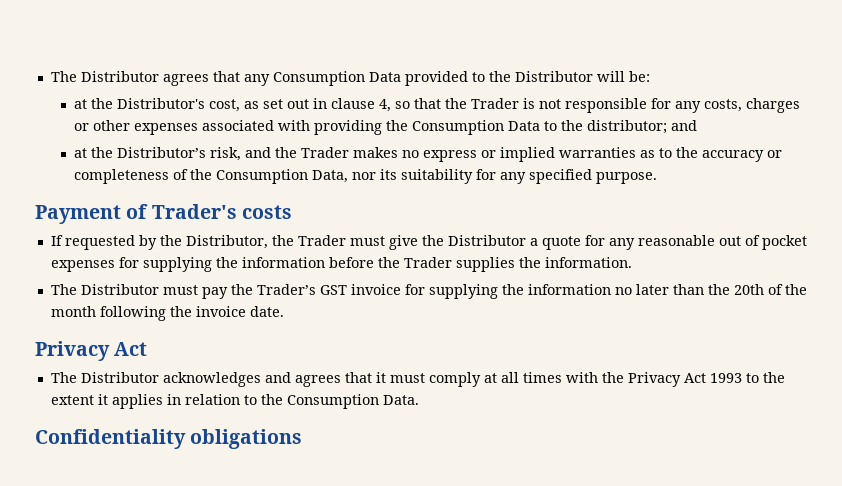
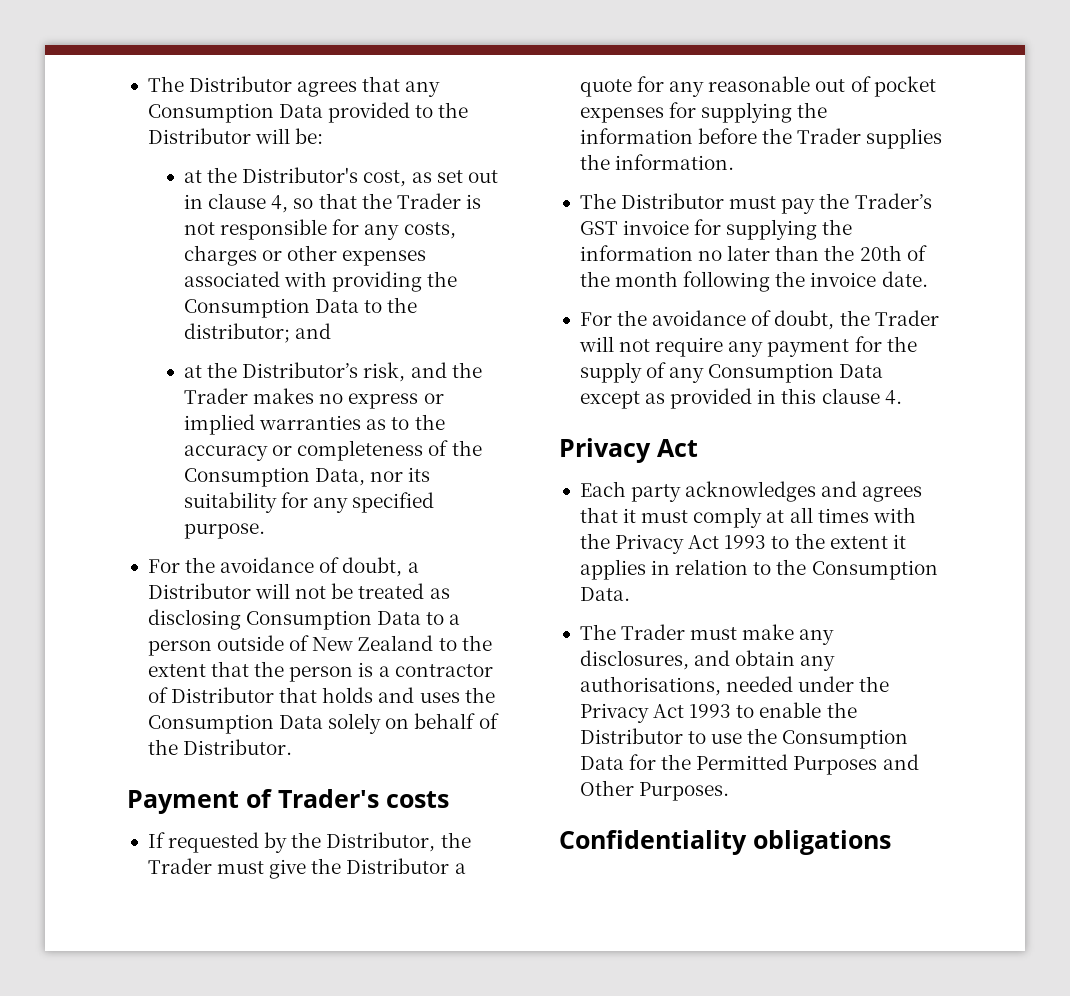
+ For the avoidance of doubt, a Distributor will not be treated as disclosing Consumption Data to a person outside of New Zealand to the extent that the person is a contractor of Distributor that holds and uses the Consumption Data solely on behalf of the Distributor.
+ For the avoidance of doubt, the Trader will not require any payment for the supply of any Consumption Data except as provided in this clause 4.
- The Distributor acknowledges and agrees that it must comply at all times with the Privacy Act 1993 to the extent it applies in relation to the Consumption Data.
+ Each party acknowledges and agrees that it must comply at all times with the Privacy Act 1993 to the extent it applies in relation to the Consumption Data.
+ The Trader must make any disclosures, and obtain any authorisations, needed under the Privacy Act 1993 to enable the Distributor to use the Consumption Data for the Permitted Purposes and Other Purposes.

